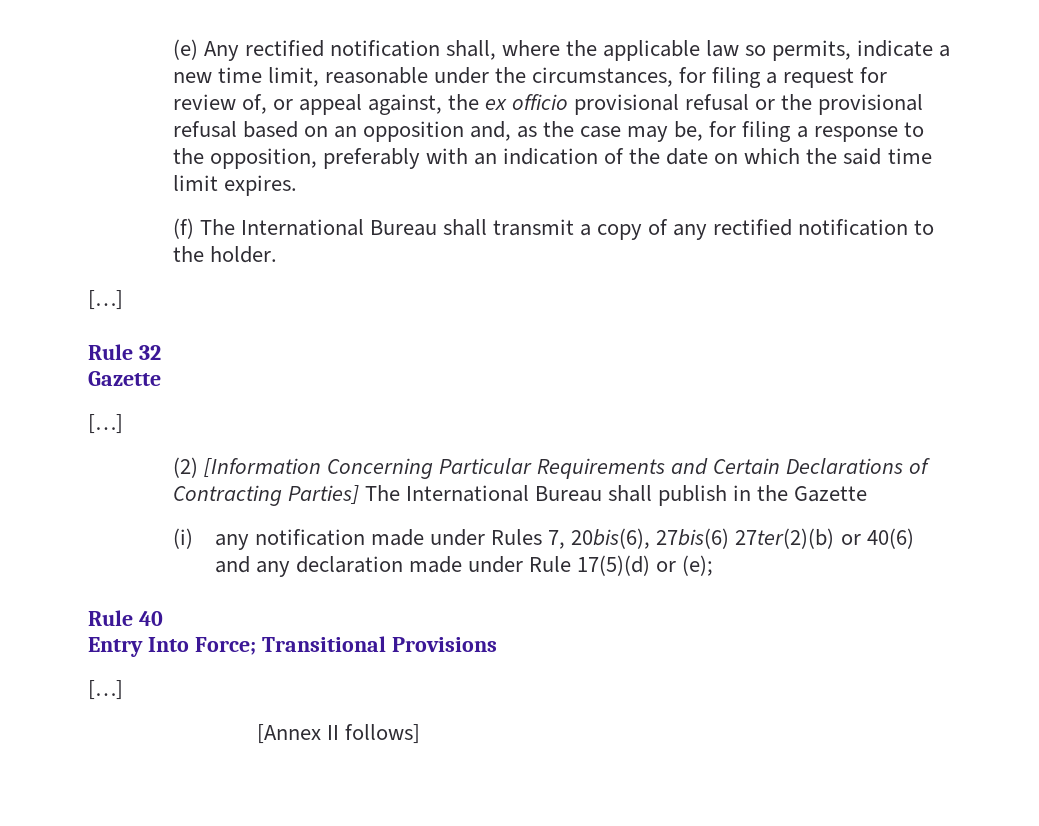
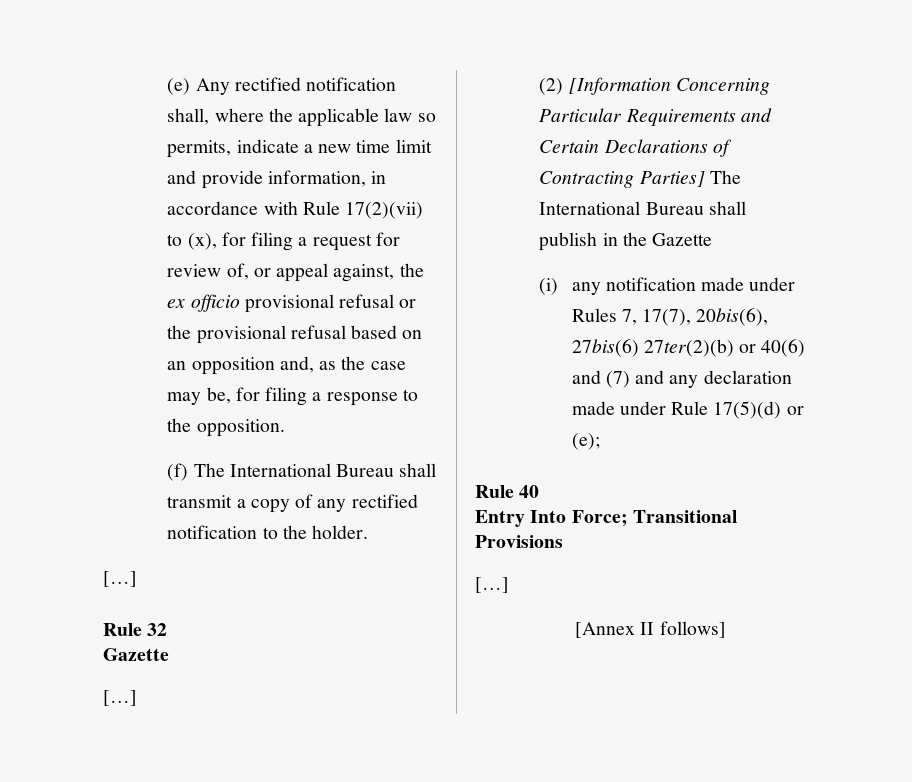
- (e) Any rectified notification shall, where the applicable law so permits, indicate a new time limit, reasonable under the circumstances, for filing a request for review of, or appeal against, the ex officio provisional refusal or the provisional refusal based on an opposition and, as the case may be, for filing a response to the opposition, preferably with an indication of the date on which the said time limit expires.
+ (e) Any rectified notification shall, where the applicable law so permits, indicate a new time limit and provide information, in accordance with Rule 17(2)(vii) to (x), for filing a request for review of, or appeal against, the ex officio provisional refusal or the provisional refusal based on an opposition and, as the case may be, for filing a response to the opposition.
- (i) any notification made under Rules 7, 20bis(6), 27bis(6) 27ter(2)(b) or 40(6) and any declaration made under Rule 17(5)(d) or (e);
+ (i) any notification made under Rules 7, 17(7), 20bis(6), 27bis(6) 27ter(2)(b) or 40(6) and (7) and any declaration made under Rule 17(5)(d) or (e);

